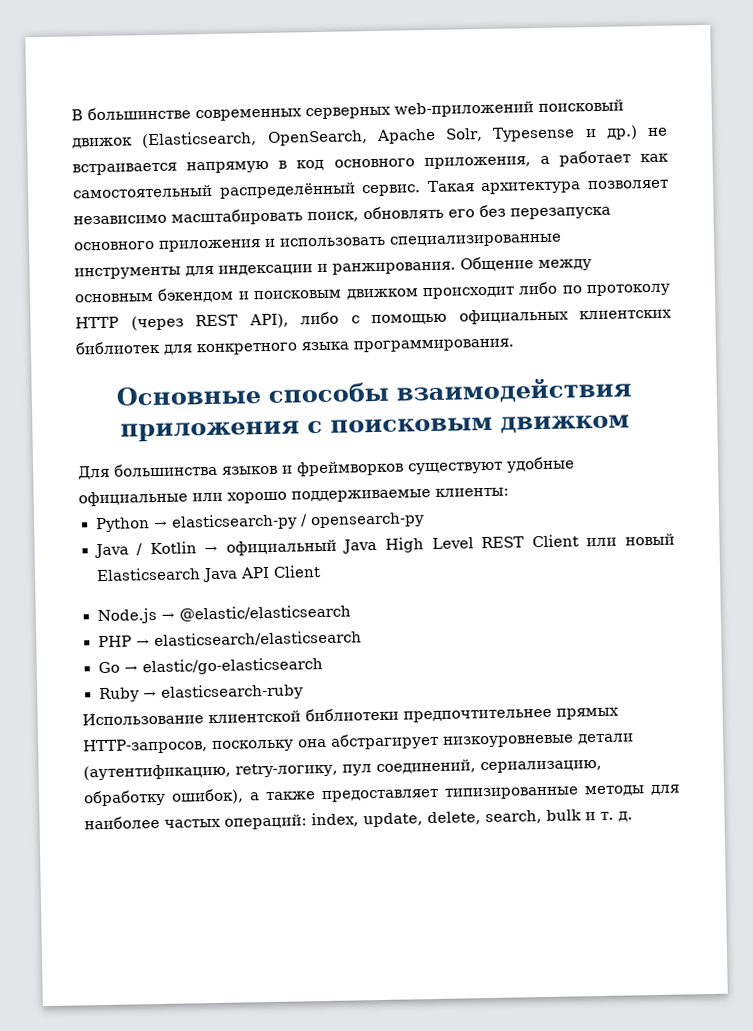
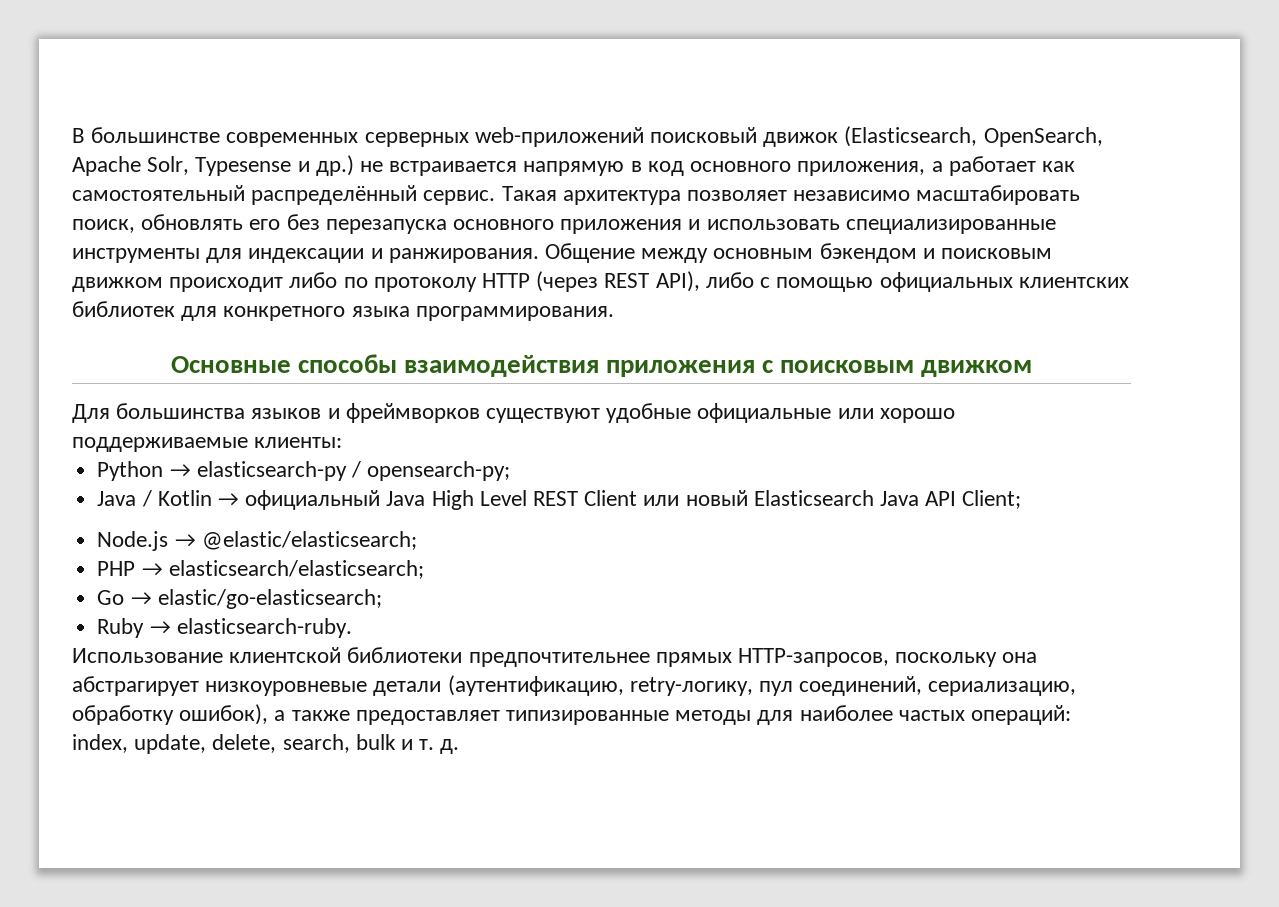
- Python → elasticsearch-py / opensearch-py
+ Python → elasticsearch-py / opensearch-py;
- Java / Kotlin → официальный Java High Level REST Client или новый Elasticsearch Java API Client
+ Java / Kotlin → официальный Java High Level REST Client или новый Elasticsearch Java API Client;
- Node.js → @elastic/elasticsearch
+ Node.js → @elastic/elasticsearch;
- PHP → elasticsearch/elasticsearch
+ PHP → elasticsearch/elasticsearch;
- Go → elastic/go-elasticsearch
+ Go → elastic/go-elasticsearch;
- Ruby → elasticsearch-ruby
+ Ruby → elasticsearch-ruby.

